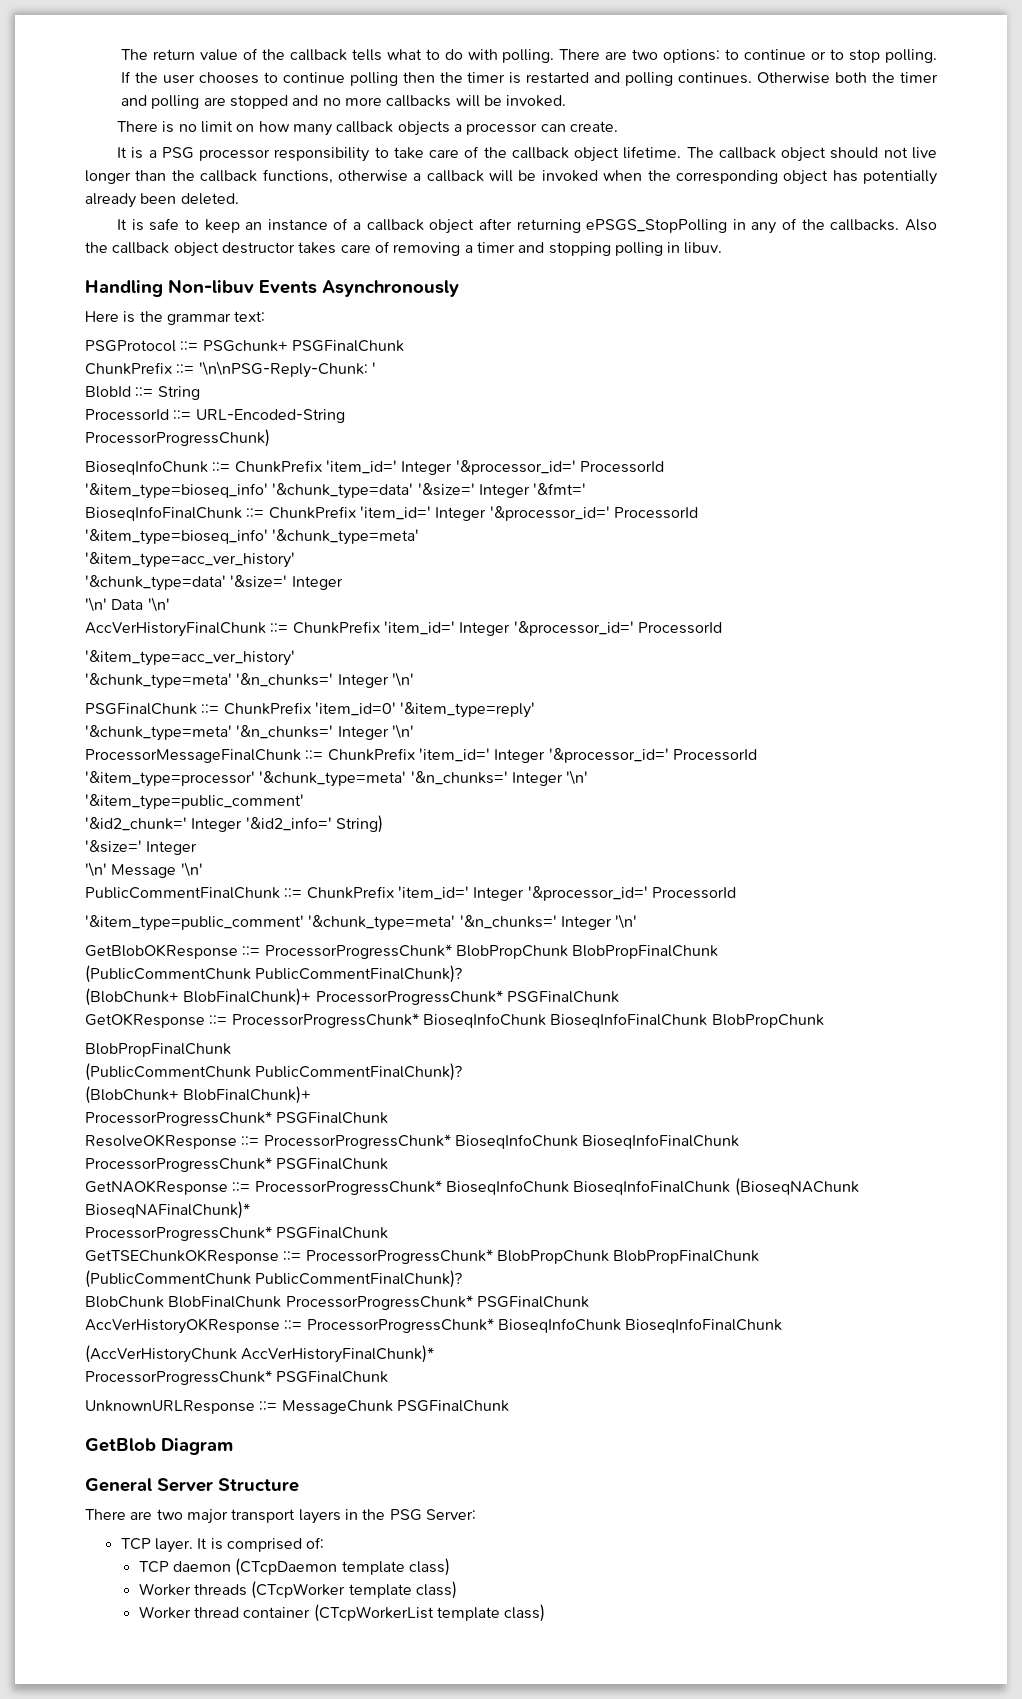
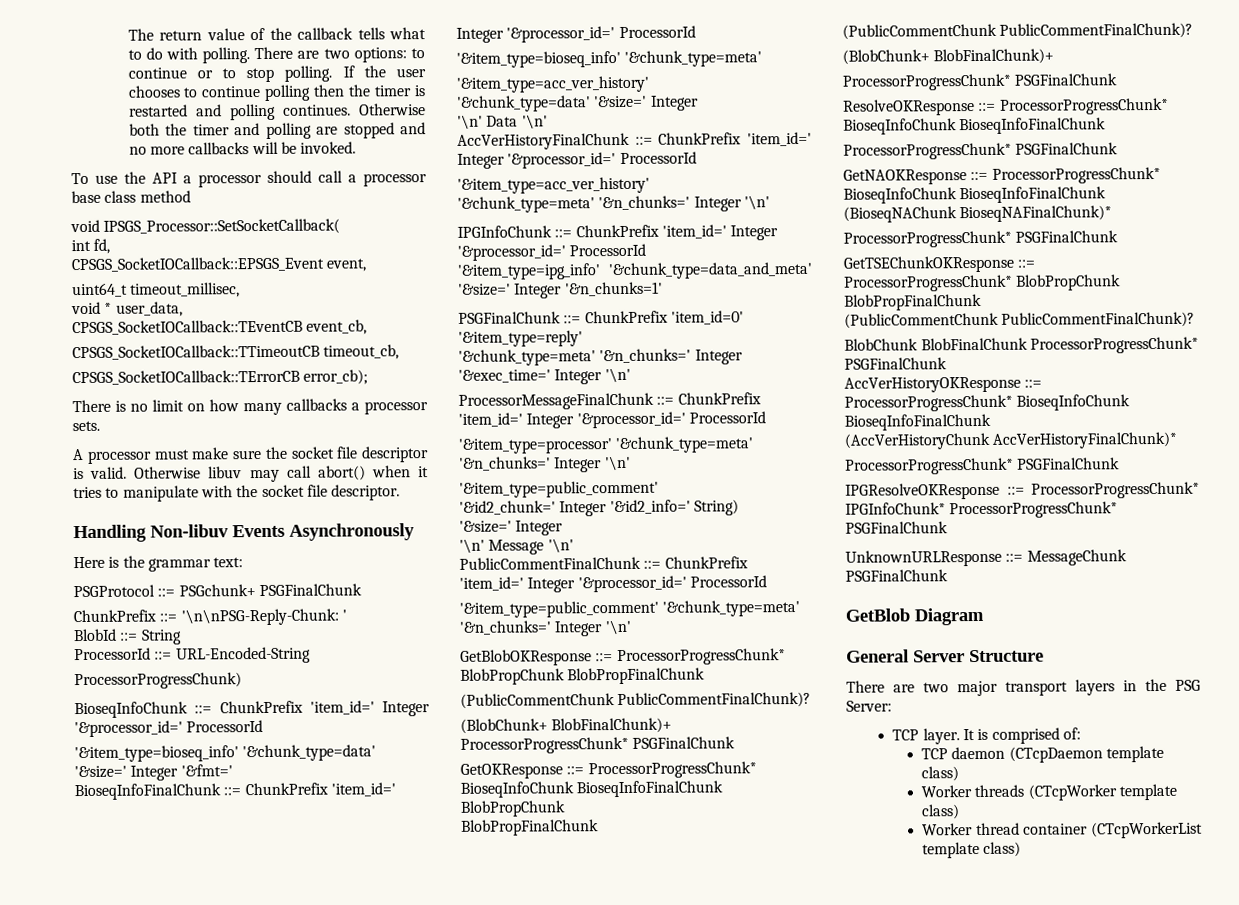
+ To use the API a processor should call a processor base class method
+ void IPSGS_Processor::SetSocketCallback(
+ int fd,
+ CPSGS_SocketIOCallback::EPSGS_Event event,
+ uint64_t timeout_millisec,
+ void * user_data,
+ CPSGS_SocketIOCallback::TEventCB event_cb,
+ CPSGS_SocketIOCallback::TTimeoutCB timeout_cb,
+ CPSGS_SocketIOCallback::TErrorCB error_cb);
- There is no limit on how many callback objects a processor can create.
- It is a PSG processor responsibility to take care of the callback object lifetime. The callback object should not live longer than the callback functions, otherwise a callback will be invoked when the corresponding object has potentially already been deleted.
- It is safe to keep an instance of a callback object after returning ePSGS_StopPolling in any of the callbacks. Also the callback object destructor takes care of removing a timer and stopping polling in libuv.
+ There is no limit on how many callbacks a processor sets.
+ A processor must make sure the socket file descriptor is valid. Otherwise libuv may call abort() when it tries to manipulate with the socket file descriptor.
+ IPGInfoChunk ::= ChunkPrefix 'item_id=' Integer '&processor_id=' ProcessorId
+ '&item_type=ipg_info' '&chunk_type=data_and_meta' '&size=' Integer '&n_chunks=1'
  PSGFinalChunk ::= ChunkPrefix 'item_id=0' '&item_type=reply'
- '&chunk_type=meta' '&n_chunks=' Integer '\n'
+ '&chunk_type=meta' '&n_chunks=' Integer '&exec_time=' Integer '\n'
+ IPGResolveOKResponse ::= ProcessorProgressChunk* IPGInfoChunk* ProcessorProgressChunk* PSGFinalChunk

